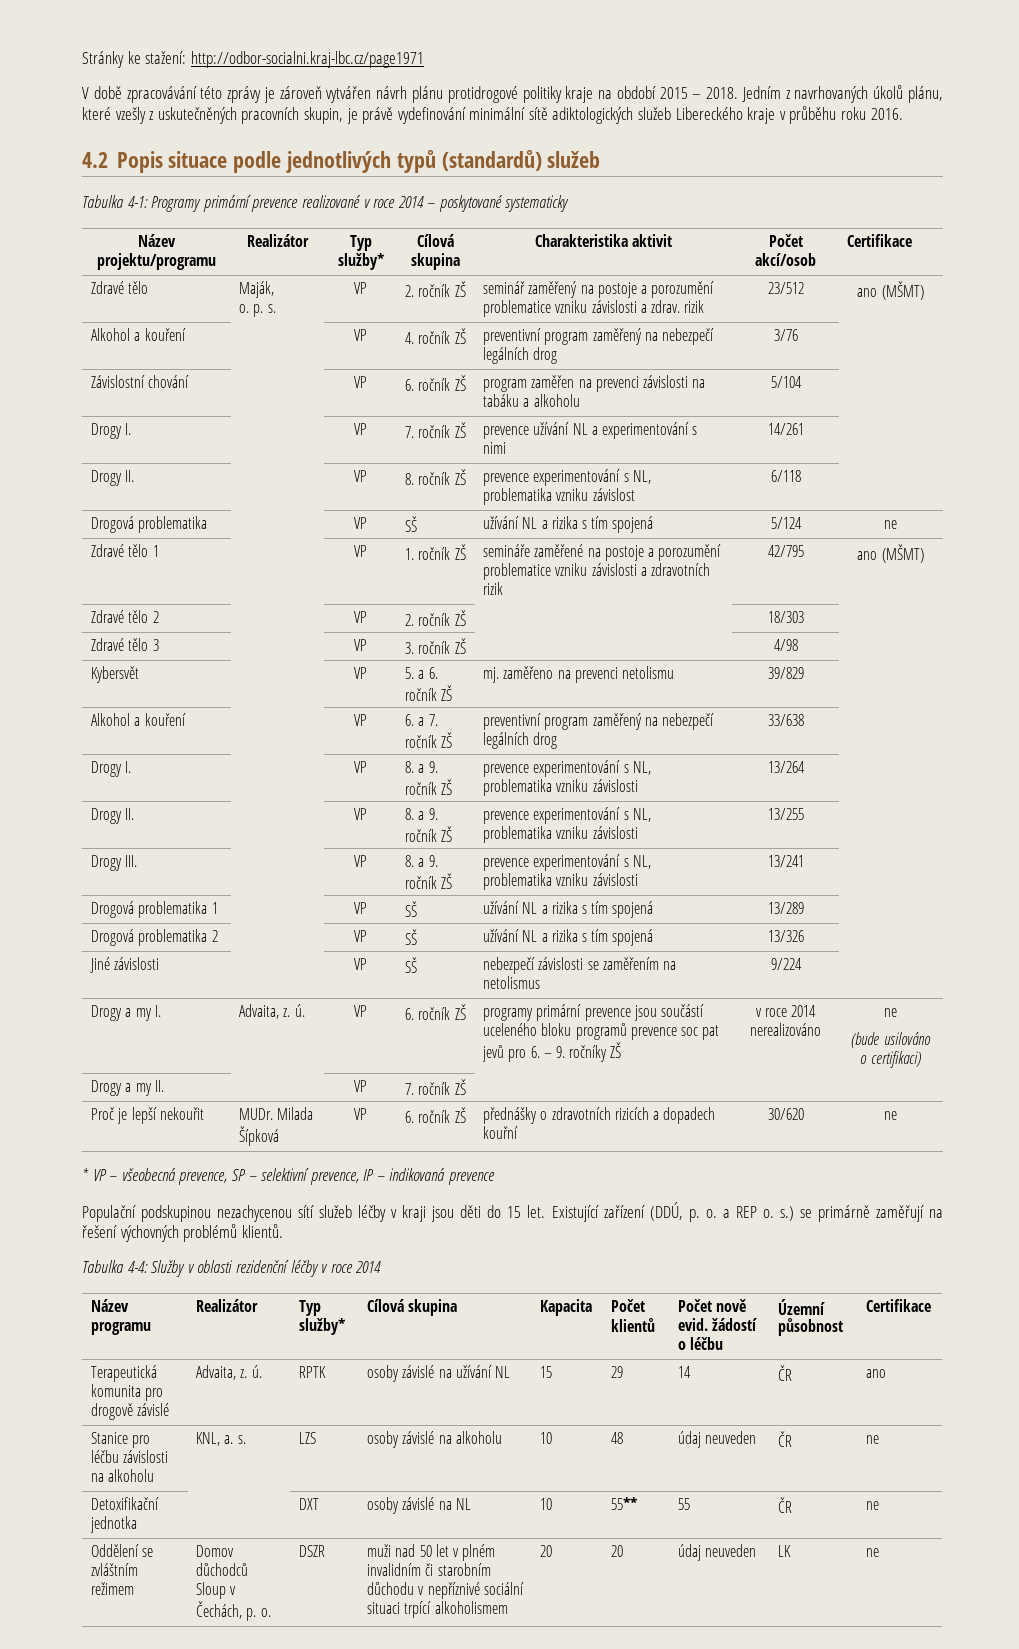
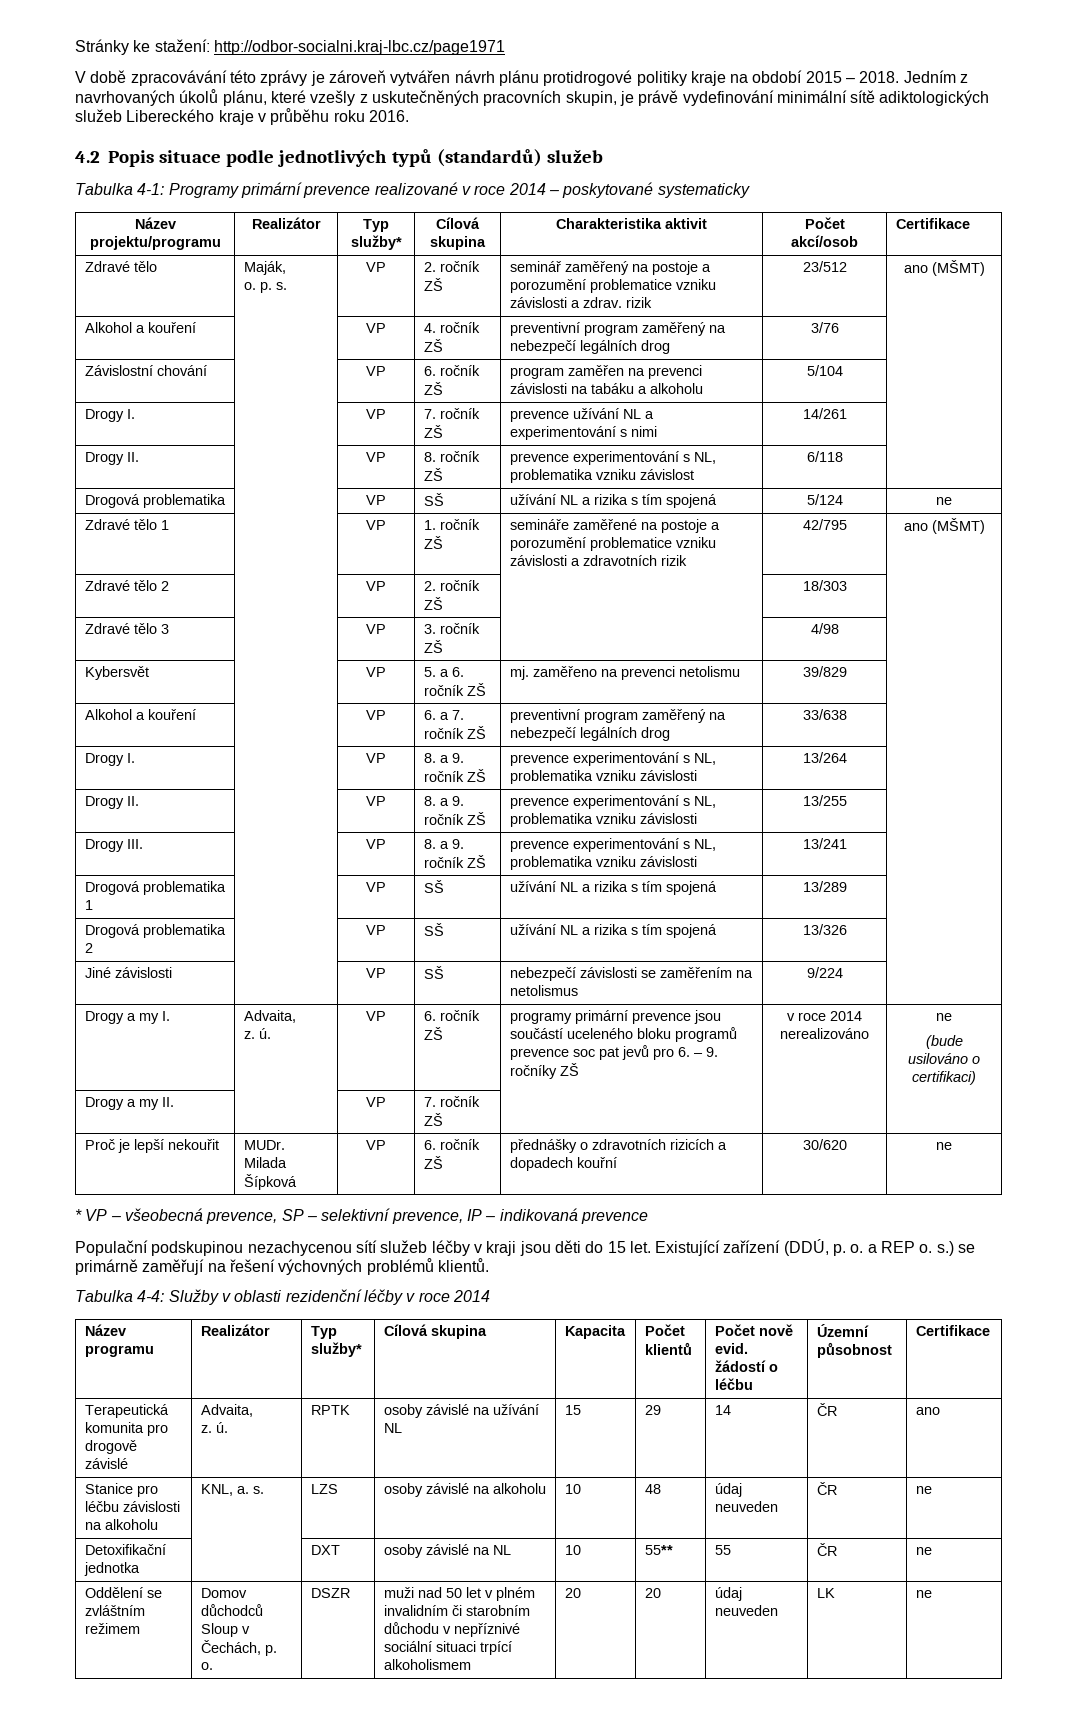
- Drogy a my I. | Advaita, z. ú. | VP | 6. ročník ZŠ | programy primární prevence jsou součástí uceleného bloku programů prevence soc pat jevů pro 6. – 9. ročníky ZŠ | v roce 2014 nerealizováno | ne
+ Drogy a my I. | Advaita,
+ z. ú. | VP | 6. ročník ZŠ | programy primární prevence jsou součástí uceleného bloku programů prevence soc pat jevů pro 6. – 9. ročníky ZŠ | v roce 2014 nerealizováno | ne
- Terapeutická komunita pro drogově závislé | Advaita, z. ú. | RPTK | osoby závislé na užívání NL | 15 | 29 | 14 | ČR | ano
+ Terapeutická komunita pro drogově závislé | Advaita,
+ z. ú. | RPTK | osoby závislé na užívání NL | 15 | 29 | 14 | ČR | ano

